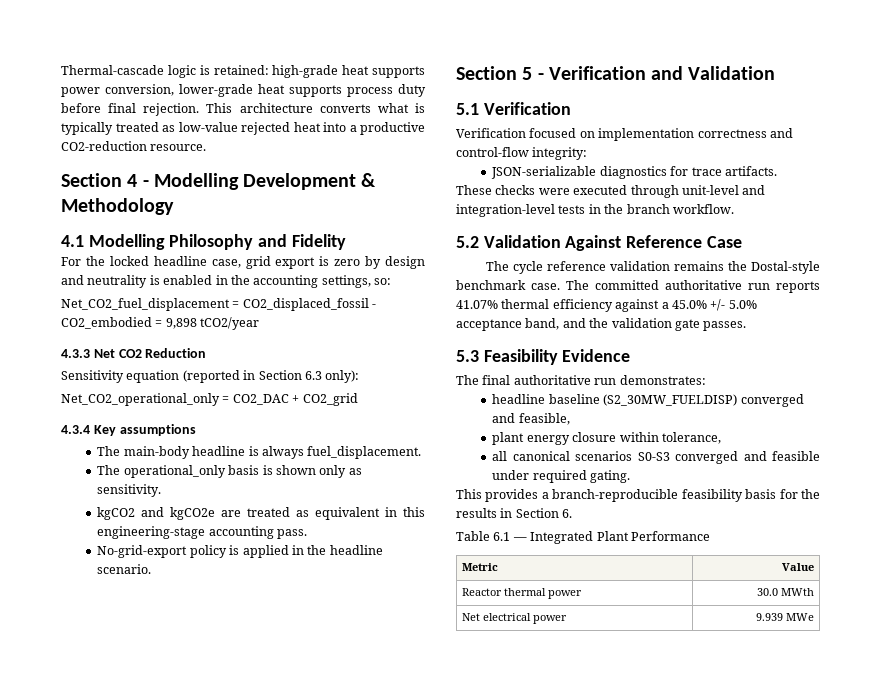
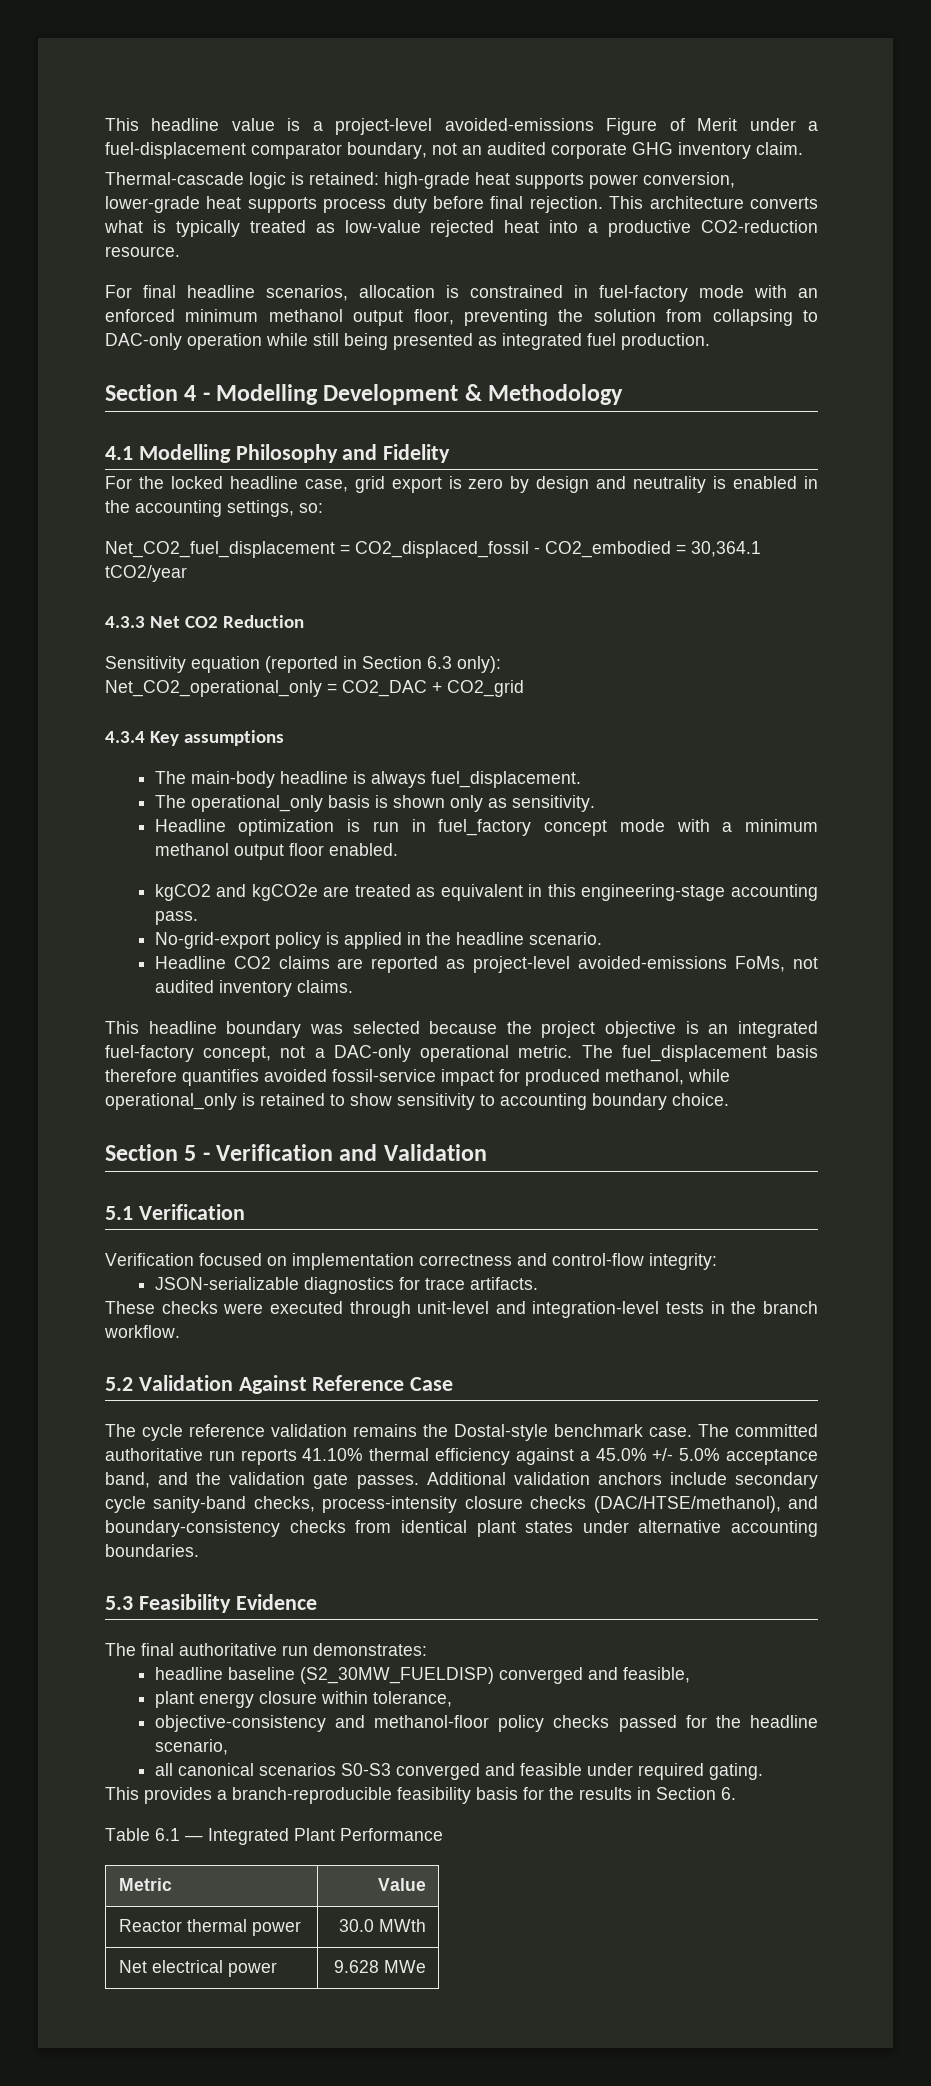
+ This headline value is a project-level avoided-emissions Figure of Merit under a fuel-displacement comparator boundary, not an audited corporate GHG inventory claim.
+ For final headline scenarios, allocation is constrained in fuel-factory mode with an enforced minimum methanol output floor, preventing the solution from collapsing to DAC-only operation while still being presented as integrated fuel production.
- Net_CO2_fuel_displacement = CO2_displaced_fossil - CO2_embodied = 9,898 tCO2/year
+ Net_CO2_fuel_displacement = CO2_displaced_fossil - CO2_embodied = 30,364.1 tCO2/year
+ Headline optimization is run in fuel_factory concept mode with a minimum methanol output floor enabled.
+ Headline CO2 claims are reported as project-level avoided-emissions FoMs, not audited inventory claims.
+ This headline boundary was selected because the project objective is an integrated fuel-factory concept, not a DAC-only operational metric. The fuel_displacement basis therefore quantifies avoided fossil-service impact for produced methanol, while operational_only is retained to show sensitivity to accounting boundary choice.
- The committed authoritative run reports 41.07% thermal efficiency against a 45.0% +/- 5.0% acceptance band, and the validation gate passes.
+ The committed authoritative run reports 41.10% thermal efficiency against a 45.0% +/- 5.0% acceptance band, and the validation gate passes. Additional validation anchors include secondary cycle sanity-band checks, process-intensity closure checks (DAC/HTSE/methanol), and boundary-consistency checks from identical plant states under alternative accounting boundaries.
+ objective-consistency and methanol-floor policy checks passed for the headline scenario,
- Net electrical power | 9.939 MWe
+ Net electrical power | 9.628 MWe

